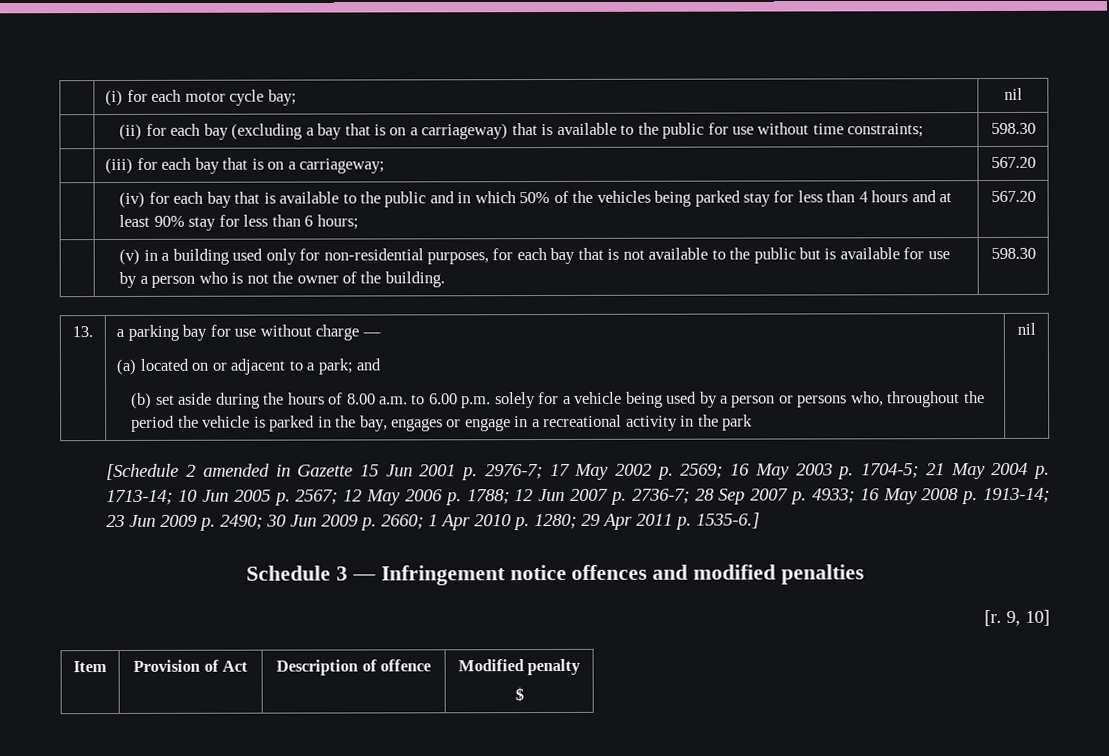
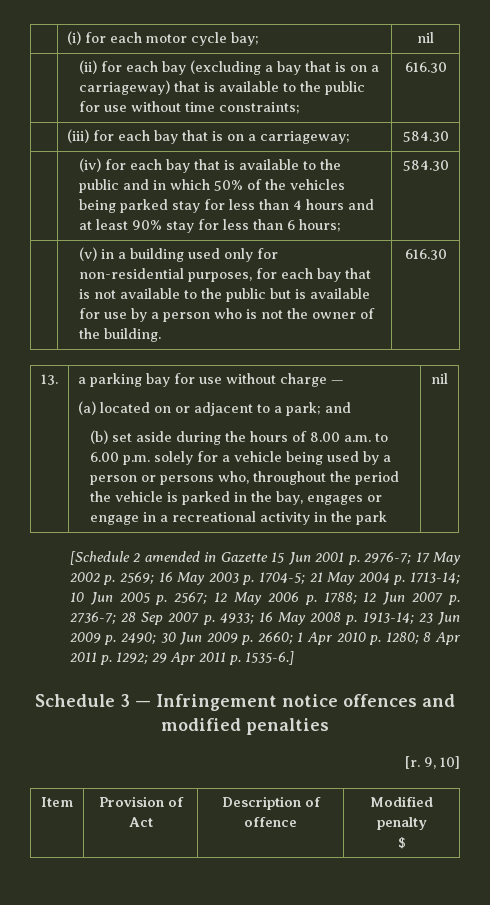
- | (ii) for each bay (excluding a bay that is on a carriageway) that is available to the public for use without time constraints; | 598.30
+ | (ii) for each bay (excluding a bay that is on a carriageway) that is available to the public for use without time constraints; | 616.30
- | (iii) for each bay that is on a carriageway; | 567.20
+ | (iii) for each bay that is on a carriageway; | 584.30
- | (iv) for each bay that is available to the public and in which 50% of the vehicles being parked stay for less than 4 hours and at least 90% stay for less than 6 hours; | 567.20
+ | (iv) for each bay that is available to the public and in which 50% of the vehicles being parked stay for less than 4 hours and at least 90% stay for less than 6 hours; | 584.30
- | (v) in a building used only for non-residential purposes, for each bay that is not available to the public but is available for use by a person who is not the owner of the building. | 598.30
+ | (v) in a building used only for non-residential purposes, for each bay that is not available to the public but is available for use by a person who is not the owner of the building. | 616.30
+ 8 Apr 2011 p. 1292;

